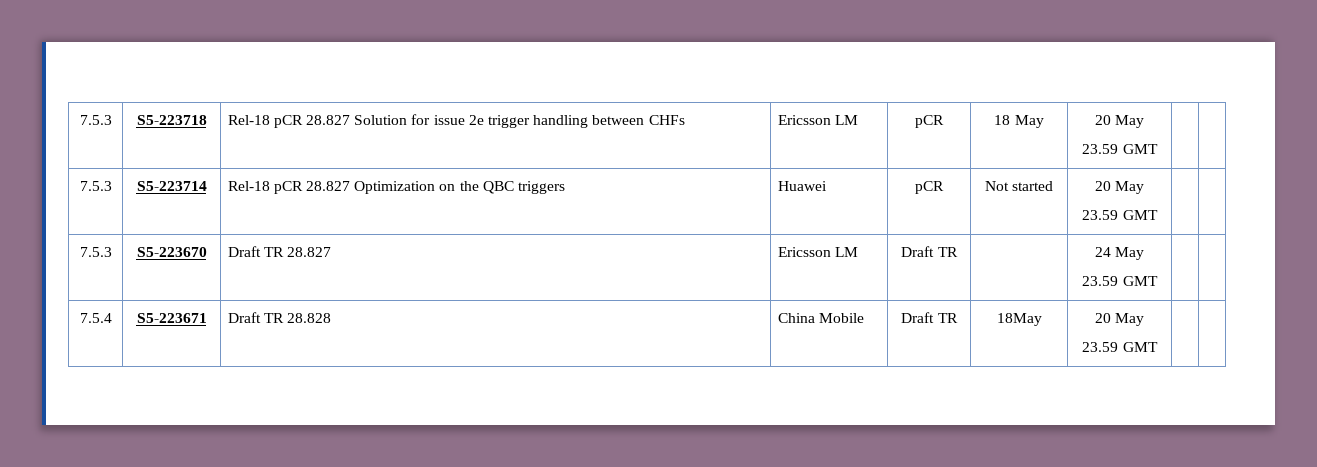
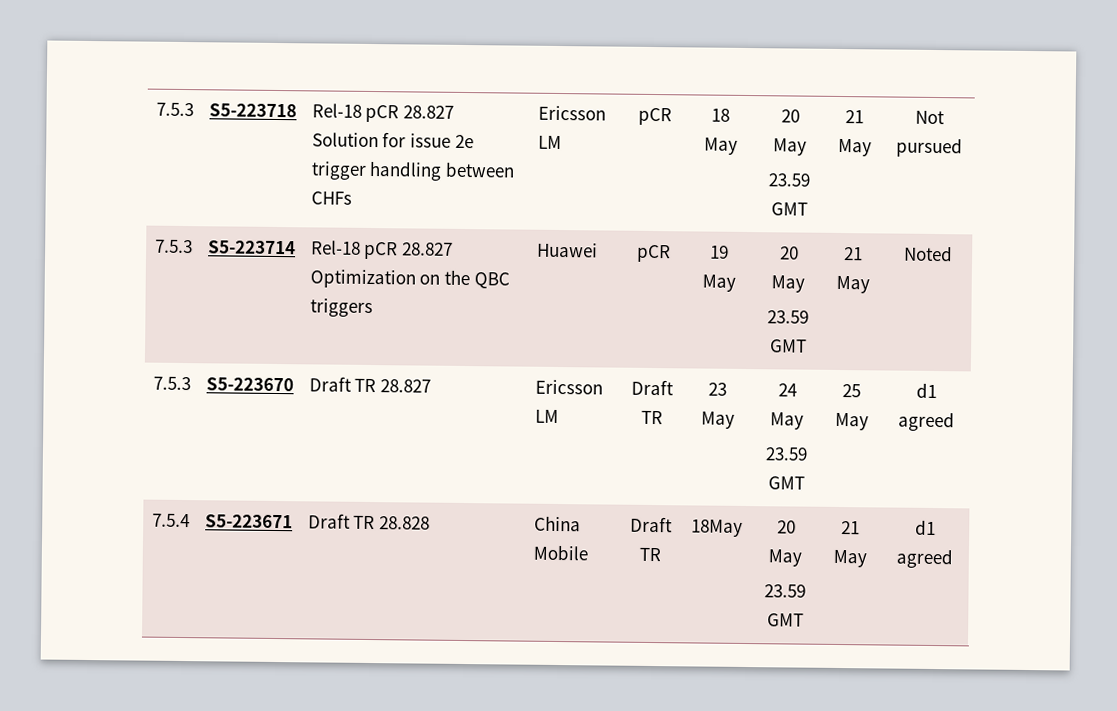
  7.5.3 | S5-223718 | Rel-18 pCR 28.827 Solution for issue 2e trigger handling between CHFs | Ericsson LM | pCR | 18 May | 20 May
- 23.59 GMT | |
+ 23.59 GMT | 21 May | Not pursued
- 7.5.3 | S5-223714 | Rel-18 pCR 28.827 Optimization on the QBC triggers | Huawei | pCR | Not started | 20 May
- 23.59 GMT | |
+ 7.5.3 | S5-223714 | Rel-18 pCR 28.827 Optimization on the QBC triggers | Huawei | pCR | 19 May | 20 May
+ 23.59 GMT | 21 May | Noted
- 7.5.3 | S5-223670 | Draft TR 28.827 | Ericsson LM | Draft TR | | 24 May
- 23.59 GMT | |
+ 7.5.3 | S5-223670 | Draft TR 28.827 | Ericsson LM | Draft TR | 23 May | 24 May
+ 23.59 GMT | 25 May | d1 agreed
  7.5.4 | S5-223671 | Draft TR 28.828 | China Mobile | Draft TR | 18May | 20 May
- 23.59 GMT | |
+ 23.59 GMT | 21 May | d1 agreed

